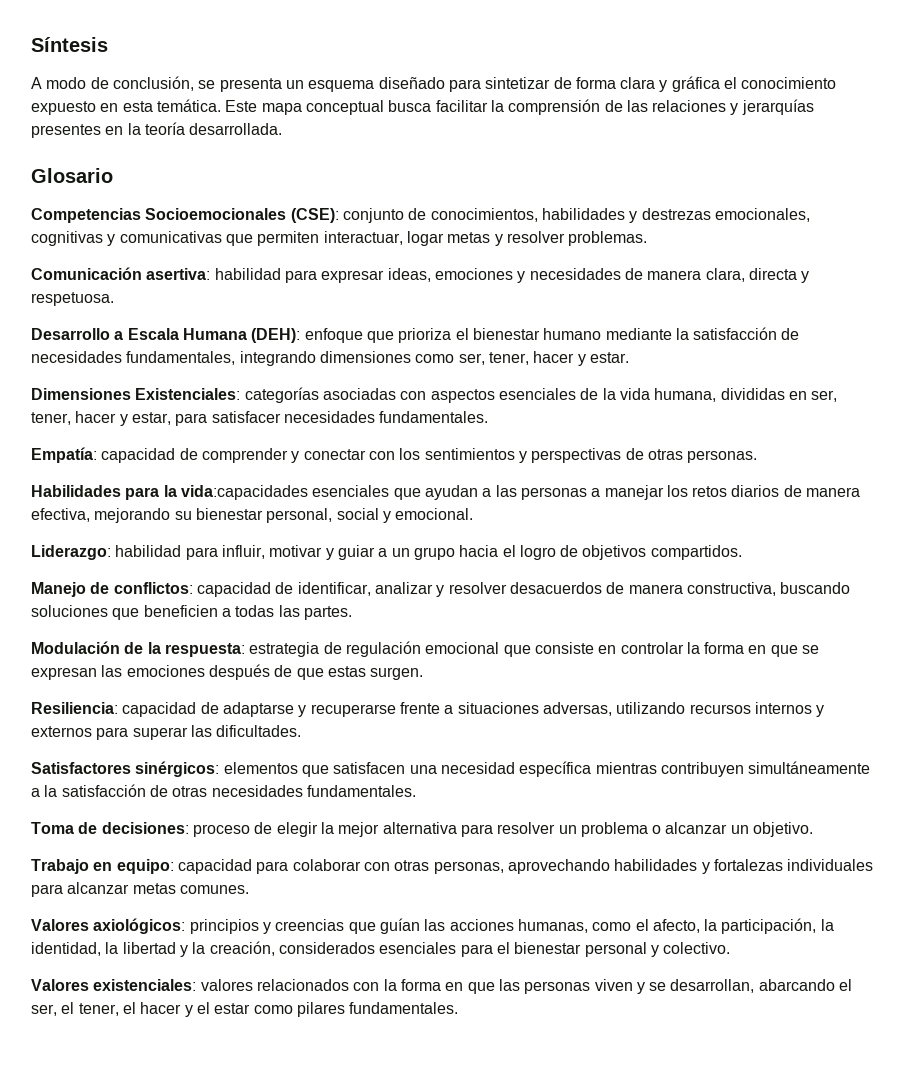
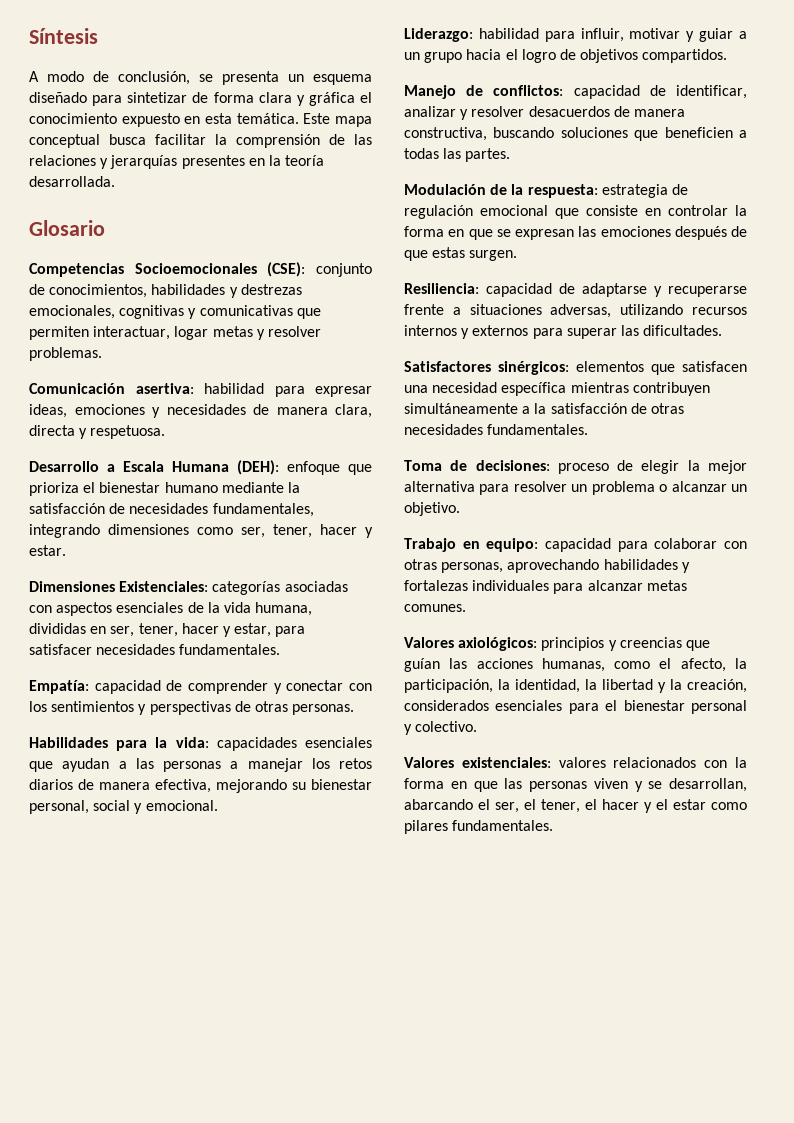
- Habilidades para la vida:capacidades esenciales que ayudan a las personas a manejar los retos diarios de manera efectiva, mejorando su bienestar personal, social y emocional.
+ Habilidades para la vida: capacidades esenciales que ayudan a las personas a manejar los retos diarios de manera efectiva, mejorando su bienestar personal, social y emocional.

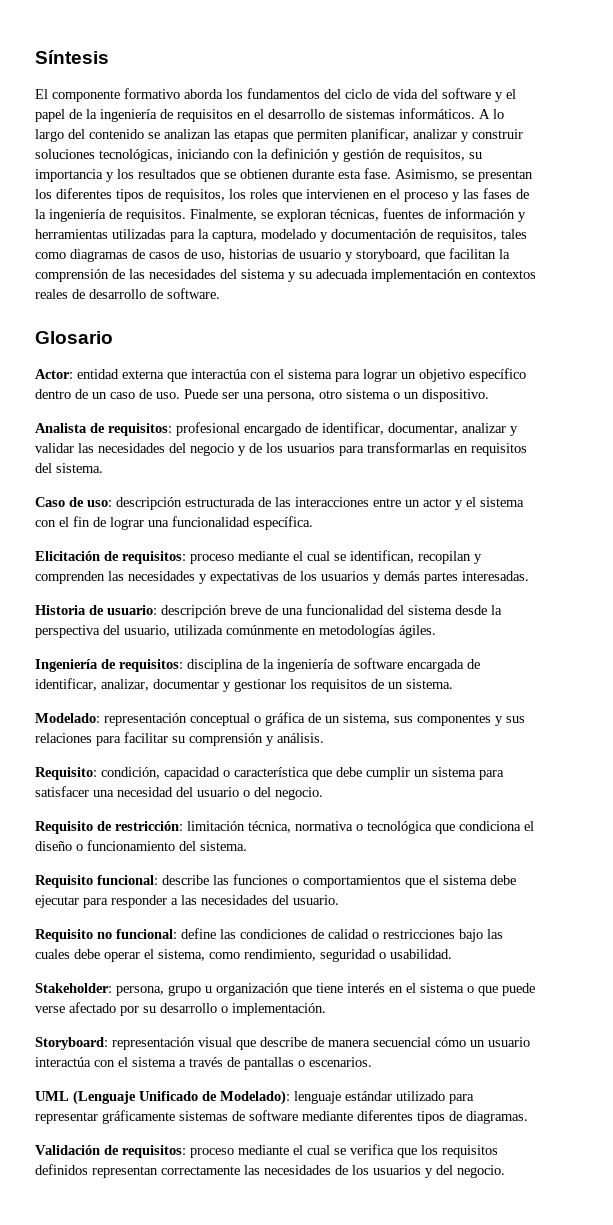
- A modo de conclusión, se presenta un esquema diseñado para sintetizar de forma clara y gráfica el conocimiento expuesto en esta temática. Este mapa conceptual busca facilitar la comprensión de las relaciones y jerarquías presentes en la teoría desarrollada.
+ El componente formativo aborda los fundamentos del ciclo de vida del software y el papel de la ingeniería de requisitos en el desarrollo de sistemas informáticos. A lo largo del contenido se analizan las etapas que permiten planificar, analizar y construir soluciones tecnológicas, iniciando con la definición y gestión de requisitos, su importancia y los resultados que se obtienen durante esta fase. Asimismo, se presentan los diferentes tipos de requisitos, los roles que intervienen en el proceso y las fases de la ingeniería de requisitos. Finalmente, se exploran técnicas, fuentes de información y herramientas utilizadas para la captura, modelado y documentación de requisitos, tales como diagramas de casos de uso, historias de usuario y storyboard, que facilitan la comprensión de las necesidades del sistema y su adecuada implementación en contextos reales de desarrollo de software.
  Glosario
- Competencias Socioemocionales (CSE): conjunto de conocimientos, habilidades y destrezas emocionales, cognitivas y comunicativas que permiten interactuar, logar metas y resolver problemas.
- Comunicación asertiva: habilidad para expresar ideas, emociones y necesidades de manera clara, directa y respetuosa.
- Desarrollo a Escala Humana (DEH): enfoque que prioriza el bienestar humano mediante la satisfacción de necesidades fundamentales, integrando dimensiones como ser, tener, hacer y estar.
- Dimensiones Existenciales: categorías asociadas con aspectos esenciales de la vida humana, divididas en ser, tener, hacer y estar, para satisfacer necesidades fundamentales.
- Empatía: capacidad de comprender y conectar con los sentimientos y perspectivas de otras personas.
- Habilidades para la vida: capacidades esenciales que ayudan a las personas a manejar los retos diarios de manera efectiva, mejorando su bienestar personal, social y emocional.
- Liderazgo: habilidad para influir, motivar y guiar a un grupo hacia el logro de objetivos compartidos.
- Manejo de conflictos: capacidad de identificar, analizar y resolver desacuerdos de manera constructiva, buscando soluciones que beneficien a todas las partes.
- Modulación de la respuesta: estrategia de regulación emocional que consiste en controlar la forma en que se expresan las emociones después de que estas surgen.
- Resiliencia: capacidad de adaptarse y recuperarse frente a situaciones adversas, utilizando recursos internos y externos para superar las dificultades.
- Satisfactores sinérgicos: elementos que satisfacen una necesidad específica mientras contribuyen simultáneamente a la satisfacción de otras necesidades fundamentales.
- Toma de decisiones: proceso de elegir la mejor alternativa para resolver un problema o alcanzar un objetivo.
- Trabajo en equipo: capacidad para colaborar con otras personas, aprovechando habilidades y fortalezas individuales para alcanzar metas comunes.
- Valores axiológicos: principios y creencias que guían las acciones humanas, como el afecto, la participación, la identidad, la libertad y la creación, considerados esenciales para el bienestar personal y colectivo.
- Valores existenciales: valores relacionados con la forma en que las personas viven y se desarrollan, abarcando el ser, el tener, el hacer y el estar como pilares fundamentales.
+ Actor: entidad externa que interactúa con el sistema para lograr un objetivo específico dentro de un caso de uso. Puede ser una persona, otro sistema o un dispositivo.
+ Analista de requisitos: profesional encargado de identificar, documentar, analizar y validar las necesidades del negocio y de los usuarios para transformarlas en requisitos del sistema.
+ Caso de uso: descripción estructurada de las interacciones entre un actor y el sistema con el fin de lograr una funcionalidad específica.
+ Elicitación de requisitos: proceso mediante el cual se identifican, recopilan y comprenden las necesidades y expectativas de los usuarios y demás partes interesadas.
+ Historia de usuario: descripción breve de una funcionalidad del sistema desde la perspectiva del usuario, utilizada comúnmente en metodologías ágiles.
+ Ingeniería de requisitos: disciplina de la ingeniería de software encargada de identificar, analizar, documentar y gestionar los requisitos de un sistema.
+ Modelado: representación conceptual o gráfica de un sistema, sus componentes y sus relaciones para facilitar su comprensión y análisis.
+ Requisito: condición, capacidad o característica que debe cumplir un sistema para satisfacer una necesidad del usuario o del negocio.
+ Requisito de restricción: limitación técnica, normativa o tecnológica que condiciona el diseño o funcionamiento del sistema.
+ Requisito funcional: describe las funciones o comportamientos que el sistema debe ejecutar para responder a las necesidades del usuario.
+ Requisito no funcional: define las condiciones de calidad o restricciones bajo las cuales debe operar el sistema, como rendimiento, seguridad o usabilidad.
+ Stakeholder: persona, grupo u organización que tiene interés en el sistema o que puede verse afectado por su desarrollo o implementación.
+ Storyboard: representación visual que describe de manera secuencial cómo un usuario interactúa con el sistema a través de pantallas o escenarios.
+ UML (Lenguaje Unificado de Modelado): lenguaje estándar utilizado para representar gráficamente sistemas de software mediante diferentes tipos de diagramas.
+ Validación de requisitos: proceso mediante el cual se verifica que los requisitos definidos representan correctamente las necesidades de los usuarios y del negocio.

